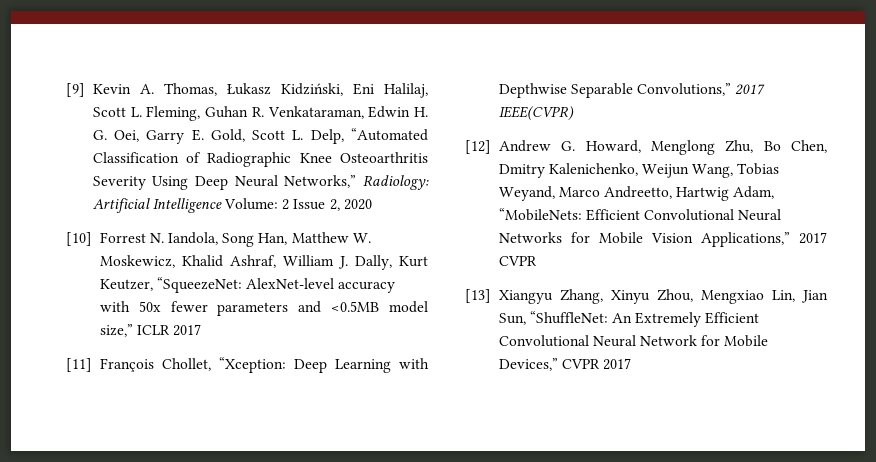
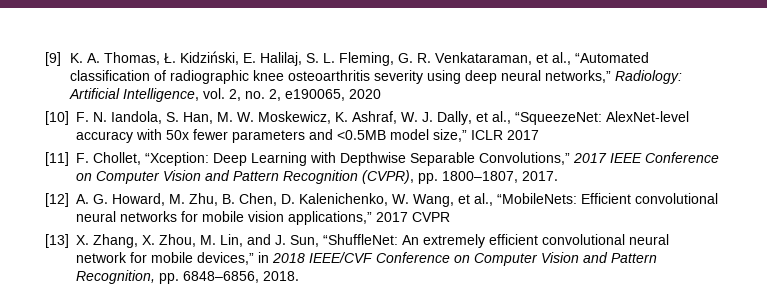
- [9] Kevin A. Thomas, Łukasz Kidziński, Eni Halilaj, Scott L. Fleming, Guhan R. Venkataraman, Edwin H. G. Oei, Garry E. Gold, Scott L. Delp, “Automated Classification of Radiographic Knee Osteoarthritis Severity Using Deep Neural Networks,” Radiology: Artificial Intelligence Volume: 2 Issue 2, 2020
+ [9] K. A. Thomas, Ł. Kidziński, E. Halilaj, S. L. Fleming, G. R. Venkataraman, et al., “Automated classification of radiographic knee osteoarthritis severity using deep neural networks,” Radiology: Artificial Intelligence, vol. 2, no. 2, e190065, 2020
- [10] Forrest N. Iandola, Song Han, Matthew W. Moskewicz, Khalid Ashraf, William J. Dally, Kurt Keutzer, “SqueezeNet: AlexNet-level accuracy with 50x fewer parameters and <0.5MB model size,” ICLR 2017
+ [10] F. N. Iandola, S. Han, M. W. Moskewicz, K. Ashraf, W. J. Dally, et al., “SqueezeNet: AlexNet-level accuracy with 50x fewer parameters and <0.5MB model size,” ICLR 2017
- [11] François Chollet, “Xception: Deep Learning with Depthwise Separable Convolutions,” 2017 IEEE(CVPR)
+ [11] F. Chollet, “Xception: Deep Learning with Depthwise Separable Convolutions,” 2017 IEEE Conference on Computer Vision and Pattern Recognition (CVPR), pp. 1800–1807, 2017.
- [12] Andrew G. Howard, Menglong Zhu, Bo Chen, Dmitry Kalenichenko, Weijun Wang, Tobias Weyand, Marco Andreetto, Hartwig Adam, “MobileNets: Efficient Convolutional Neural Networks for Mobile Vision Applications,” 2017 CVPR
- [13] Xiangyu Zhang, Xinyu Zhou, Mengxiao Lin, Jian Sun, “ShuffleNet: An Extremely Efficient Convolutional Neural Network for Mobile Devices,” CVPR 2017
+ [12] A. G. Howard, M. Zhu, B. Chen, D. Kalenichenko, W. Wang, et al., “MobileNets: Efficient convolutional neural networks for mobile vision applications,” 2017 CVPR
+ [13] X. Zhang, X. Zhou, M. Lin, and J. Sun, “ShuffleNet: An extremely efficient convolutional neural network for mobile devices,” in 2018 IEEE/CVF Conference on Computer Vision and Pattern Recognition, pp. 6848–6856, 2018.

